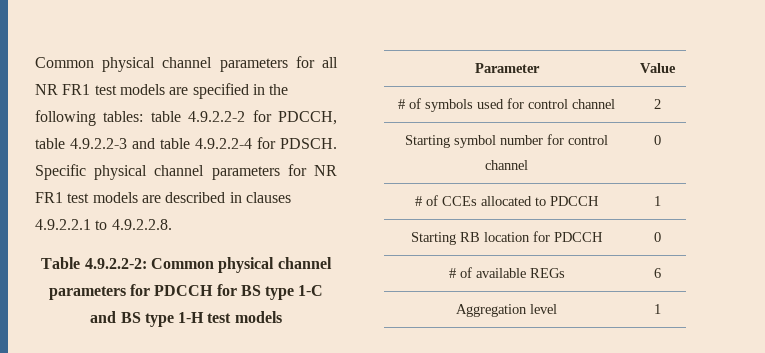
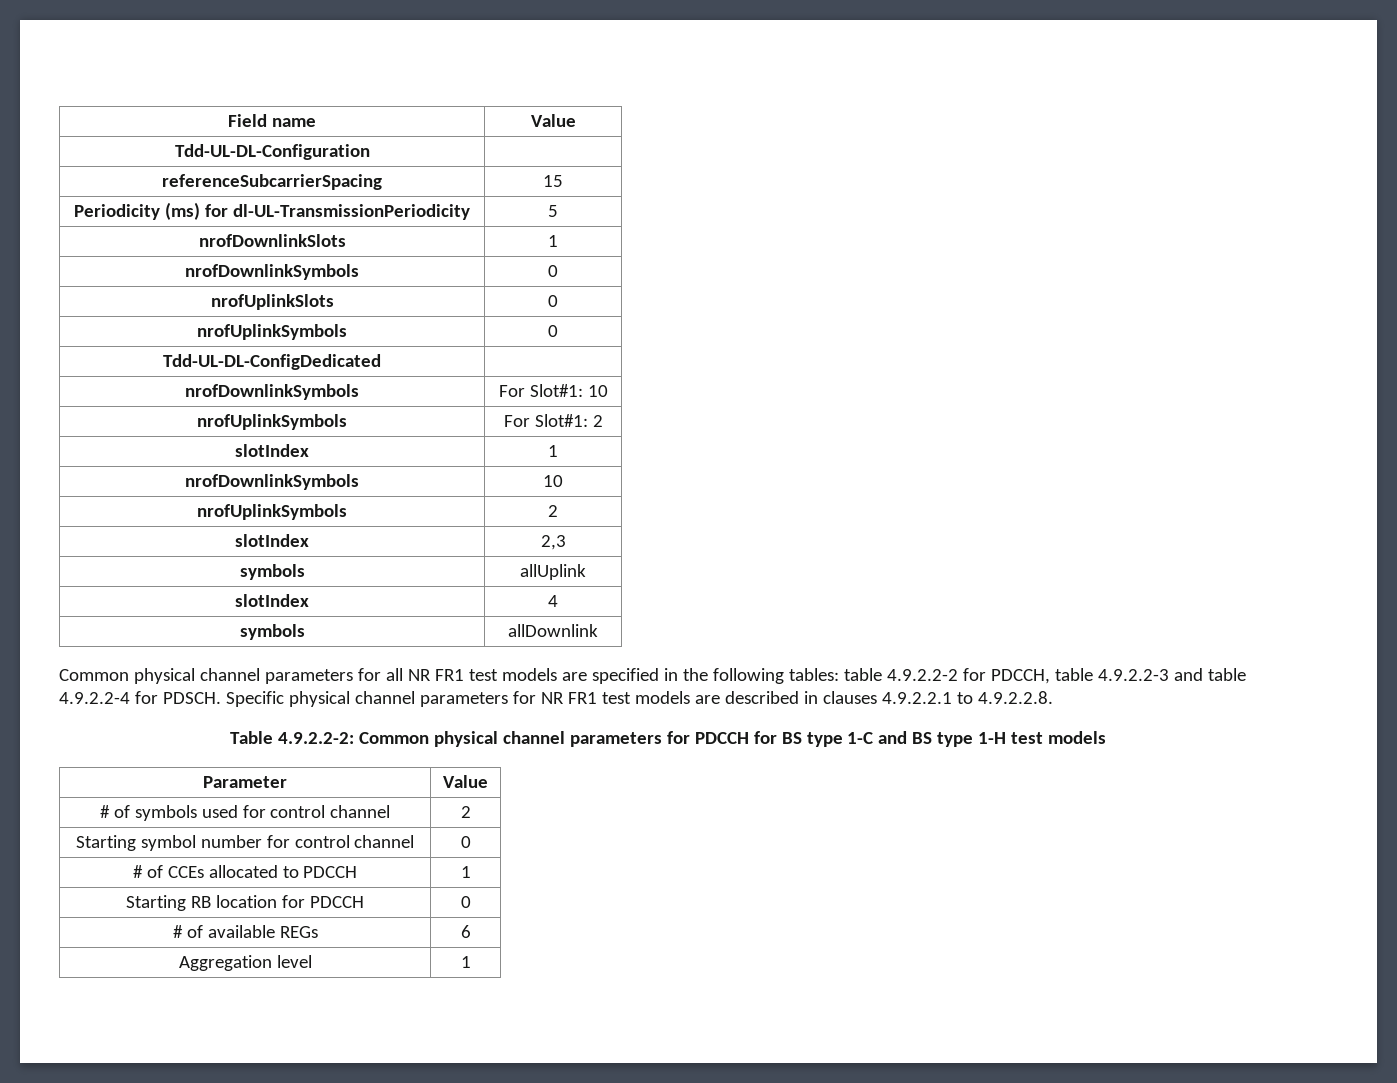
+ Field name | Value
+ Tdd-UL-DL-Configuration |
+ referenceSubcarrierSpacing | 15
+ Periodicity (ms) for dl-UL-TransmissionPeriodicity | 5
+ nrofDownlinkSlots | 1
+ nrofDownlinkSymbols | 0
+ nrofUplinkSlots | 0
+ nrofUplinkSymbols | 0
+ Tdd-UL-DL-ConfigDedicated |
+ nrofDownlinkSymbols | For Slot#1: 10
+ nrofUplinkSymbols | For Slot#1: 2
+ slotIndex | 1
+ nrofDownlinkSymbols | 10
+ nrofUplinkSymbols | 2
+ slotIndex | 2,3
+ symbols | allUplink
+ slotIndex | 4
+ symbols | allDownlink

